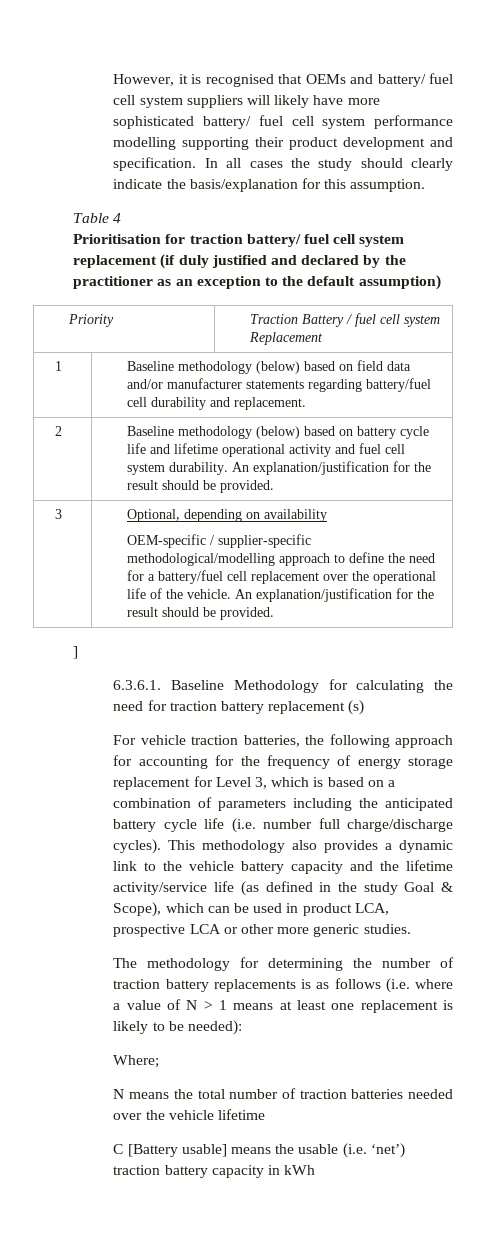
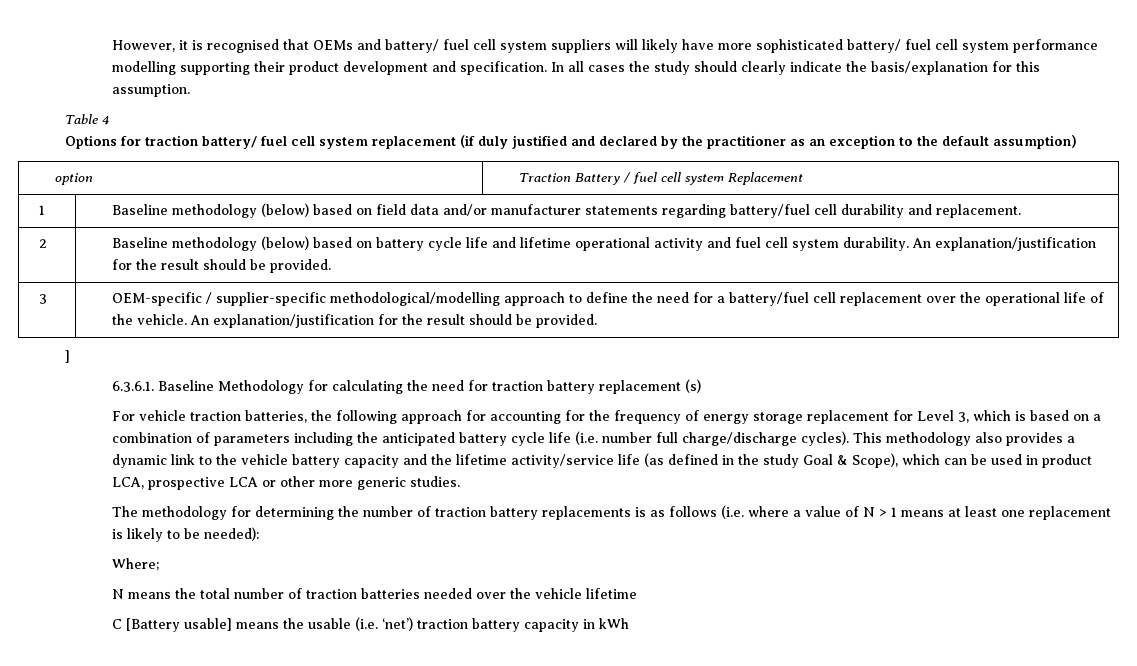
- Prioritisation for traction battery/ fuel cell system replacement (if duly justified and declared by the practitioner as an exception to the default assumption)
+ Options for traction battery/ fuel cell system replacement (if duly justified and declared by the practitioner as an exception to the default assumption)
- Priority | Traction Battery / fuel cell system Replacement
+ option | Traction Battery / fuel cell system Replacement
- 3 | Optional, depending on availability
- OEM-specific / supplier-specific methodological/modelling approach to define the need for a battery/fuel cell replacement over the operational life of the vehicle. An explanation/justification for the result should be provided.
+ 3 | OEM-specific / supplier-specific methodological/modelling approach to define the need for a battery/fuel cell replacement over the operational life of the vehicle. An explanation/justification for the result should be provided.

